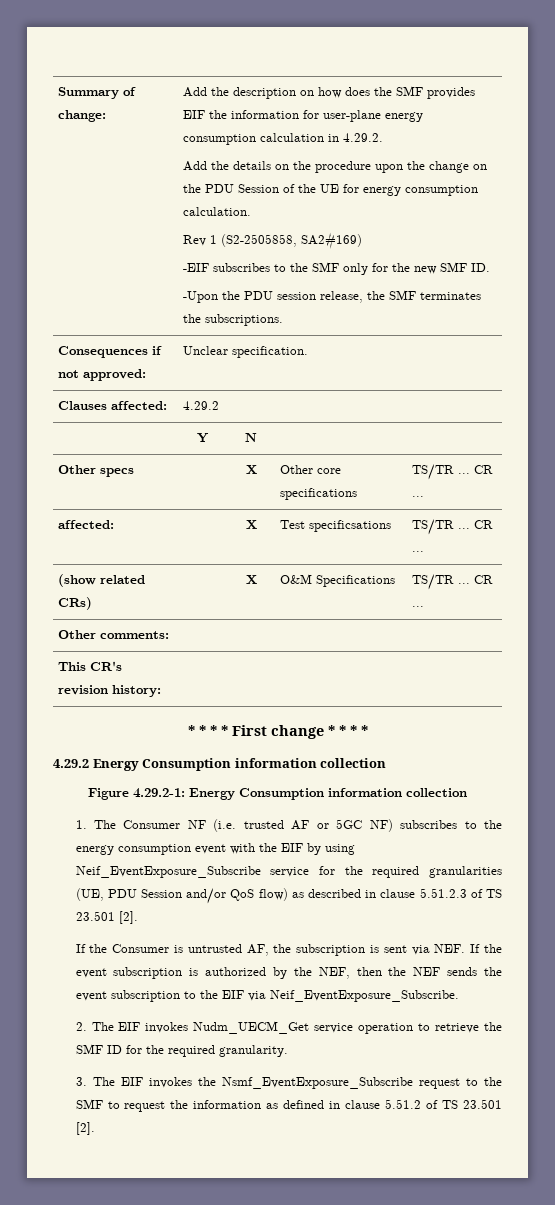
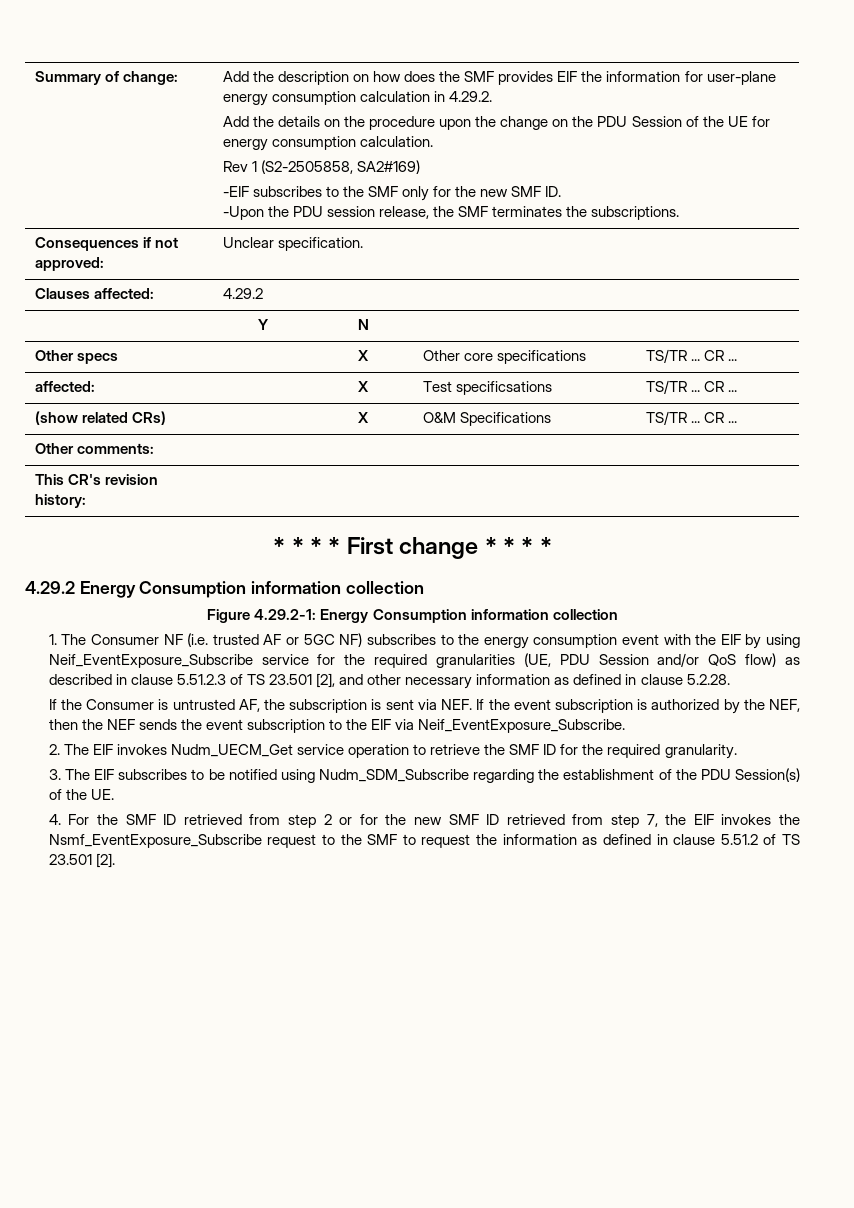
- 1. The Consumer NF (i.e. trusted AF or 5GC NF) subscribes to the energy consumption event with the EIF by using Neif_EventExposure_Subscribe service for the required granularities (UE, PDU Session and/or QoS flow) as described in clause 5.51.2.3 of TS 23.501 [2].
+ 1. The Consumer NF (i.e. trusted AF or 5GC NF) subscribes to the energy consumption event with the EIF by using Neif_EventExposure_Subscribe service for the required granularities (UE, PDU Session and/or QoS flow) as described in clause 5.51.2.3 of TS 23.501 [2], and other necessary information as defined in clause 5.2.28.
- 3. The EIF invokes the Nsmf_EventExposure_Subscribe request to the SMF to request the information as defined in clause 5.51.2 of TS 23.501 [2].
+ 3. The EIF subscribes to be notified using Nudm_SDM_Subscribe regarding the establishment of the PDU Session(s) of the UE.
+ 4. For the SMF ID retrieved from step 2 or for the new SMF ID retrieved from step 7, the EIF invokes the Nsmf_EventExposure_Subscribe request to the SMF to request the information as defined in clause 5.51.2 of TS 23.501 [2].

